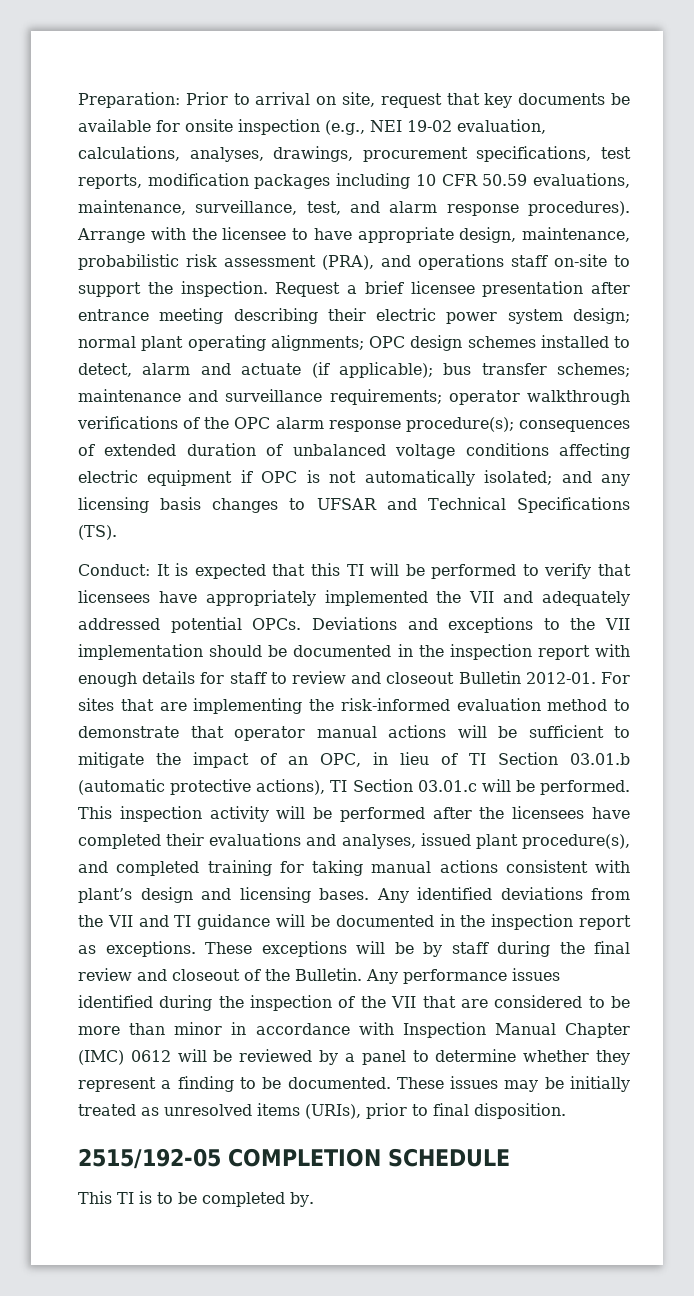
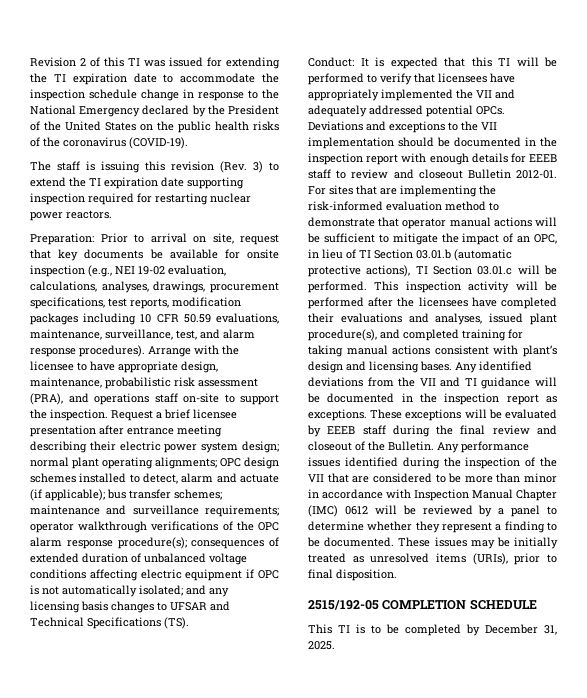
+ Revision 2 of this TI was issued for extending the TI expiration date to accommodate the inspection schedule change in response to the National Emergency declared by the President of the United States on the public health risks of the coronavirus (COVID-19).
+ The staff is issuing this revision (Rev. 3) to extend the TI expiration date supporting inspection required for restarting nuclear power reactors.
- Deviations and exceptions to the VII implementation should be documented in the inspection report with enough details for staff to review and closeout Bulletin 2012-01.
+ Deviations and exceptions to the VII implementation should be documented in the inspection report with enough details for EEEB staff to review and closeout Bulletin 2012-01.
- These exceptions will be by staff during the final review and closeout of the Bulletin.
+ These exceptions will be evaluated by EEEB staff during the final review and closeout of the Bulletin.
- This TI is to be completed by.
+ This TI is to be completed by December 31, 2025.

